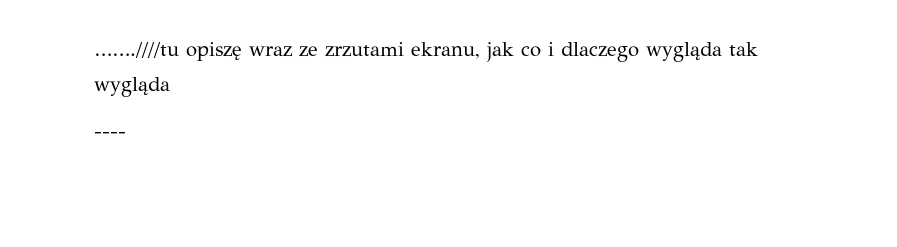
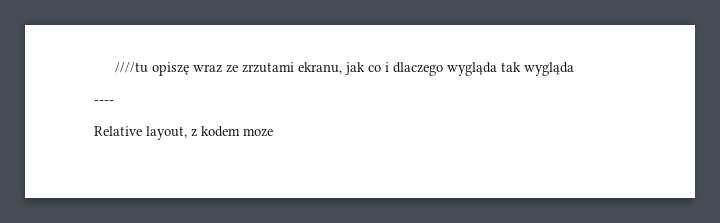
- …….////tu opiszę wraz ze zrzutami ekranu, jak co i dlaczego wygląda tak wygląda
+ ////tu opiszę wraz ze zrzutami ekranu, jak co i dlaczego wygląda tak wygląda
+ Relative layout, z kodem moze

